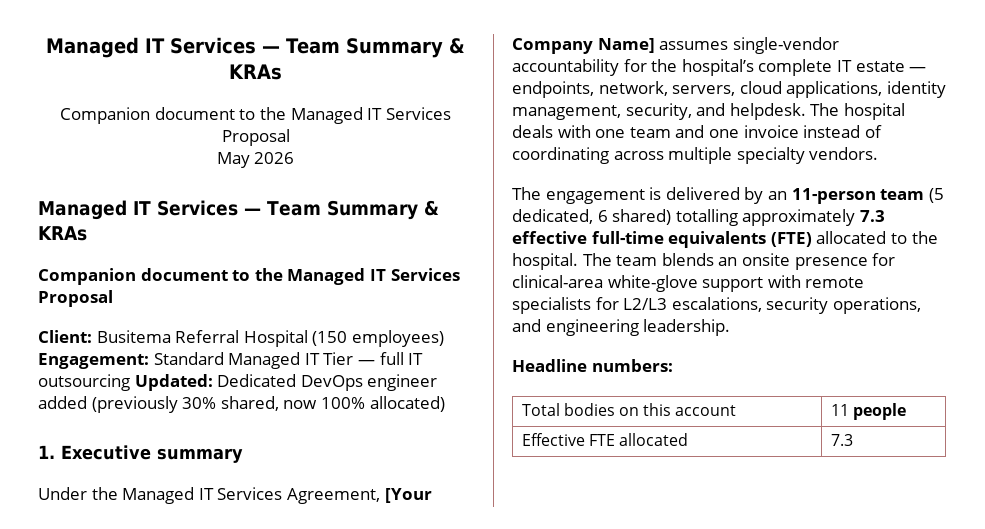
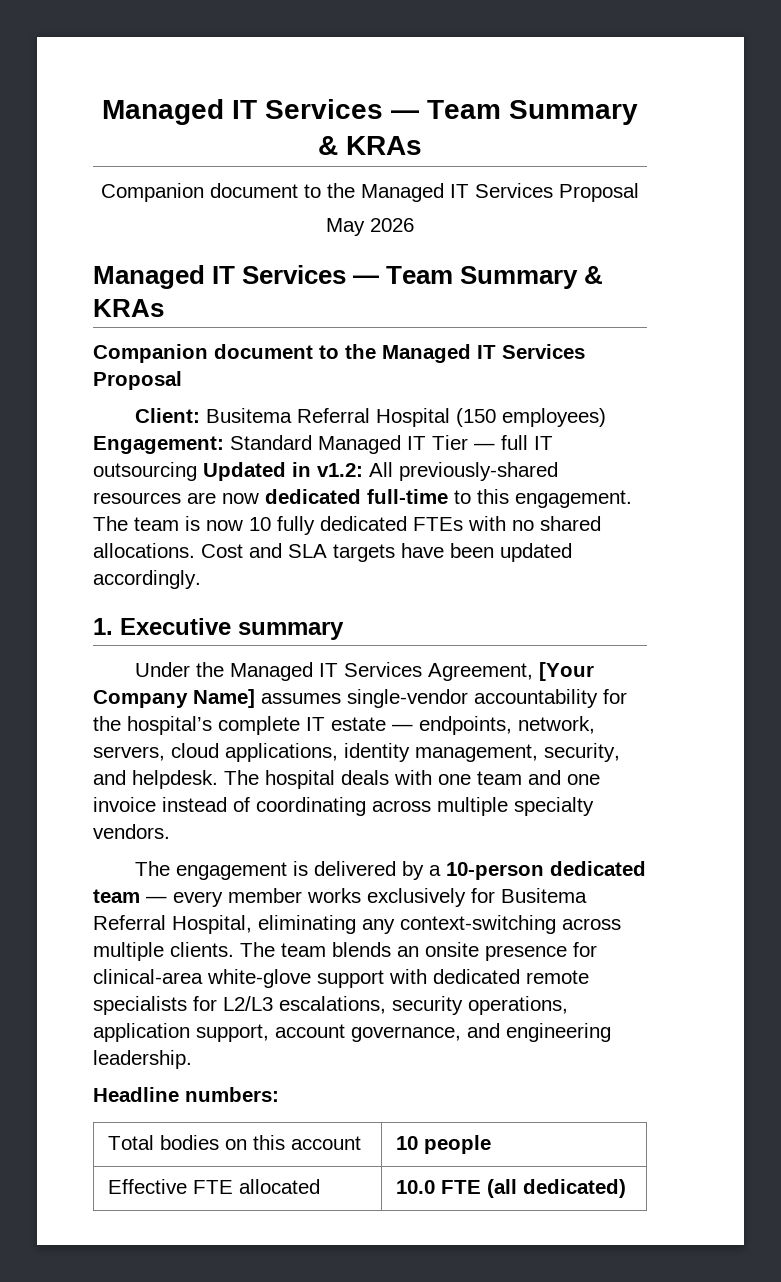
- Client: Busitema Referral Hospital (150 employees) Engagement: Standard Managed IT Tier — full IT outsourcing Updated: Dedicated DevOps engineer added (previously 30% shared, now 100% allocated)
+ Client: Busitema Referral Hospital (150 employees) Engagement: Standard Managed IT Tier — full IT outsourcing Updated in v1.2: All previously-shared resources are now dedicated full-time to this engagement. The team is now 10 fully dedicated FTEs with no shared allocations. Cost and SLA targets have been updated accordingly.
- The engagement is delivered by an 11-person team (5 dedicated, 6 shared) totalling approximately 7.3 effective full-time equivalents (FTE) allocated to the hospital.
+ The engagement is delivered by a 10-person dedicated team — every member works exclusively for Busitema Referral Hospital, eliminating any context-switching across multiple clients.
- The team blends an onsite presence for clinical-area white-glove support with remote specialists for L2/L3 escalations, security operations, and engineering leadership.
+ The team blends an onsite presence for clinical-area white-glove support with dedicated remote specialists for L2/L3 escalations, security operations, application support, account governance, and engineering leadership.
- Total bodies on this account | 11 people
+ Total bodies on this account | 10 people
- Effective FTE allocated | 7.3
+ Effective FTE allocated | 10.0 FTE (all dedicated)

